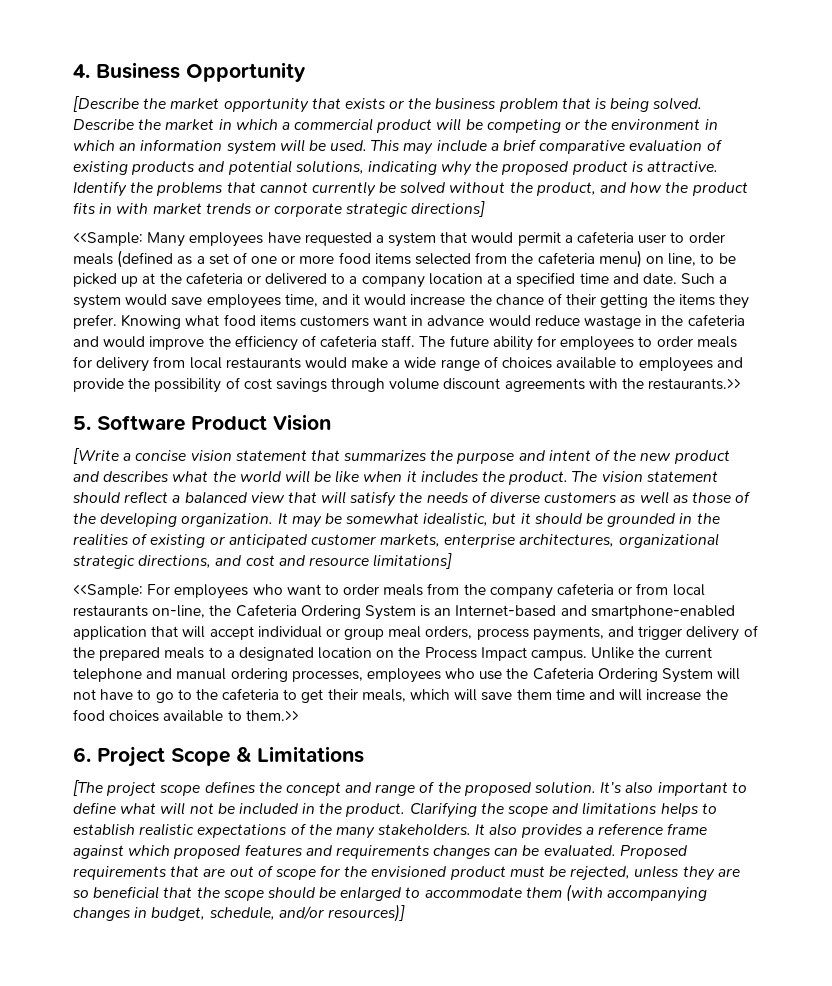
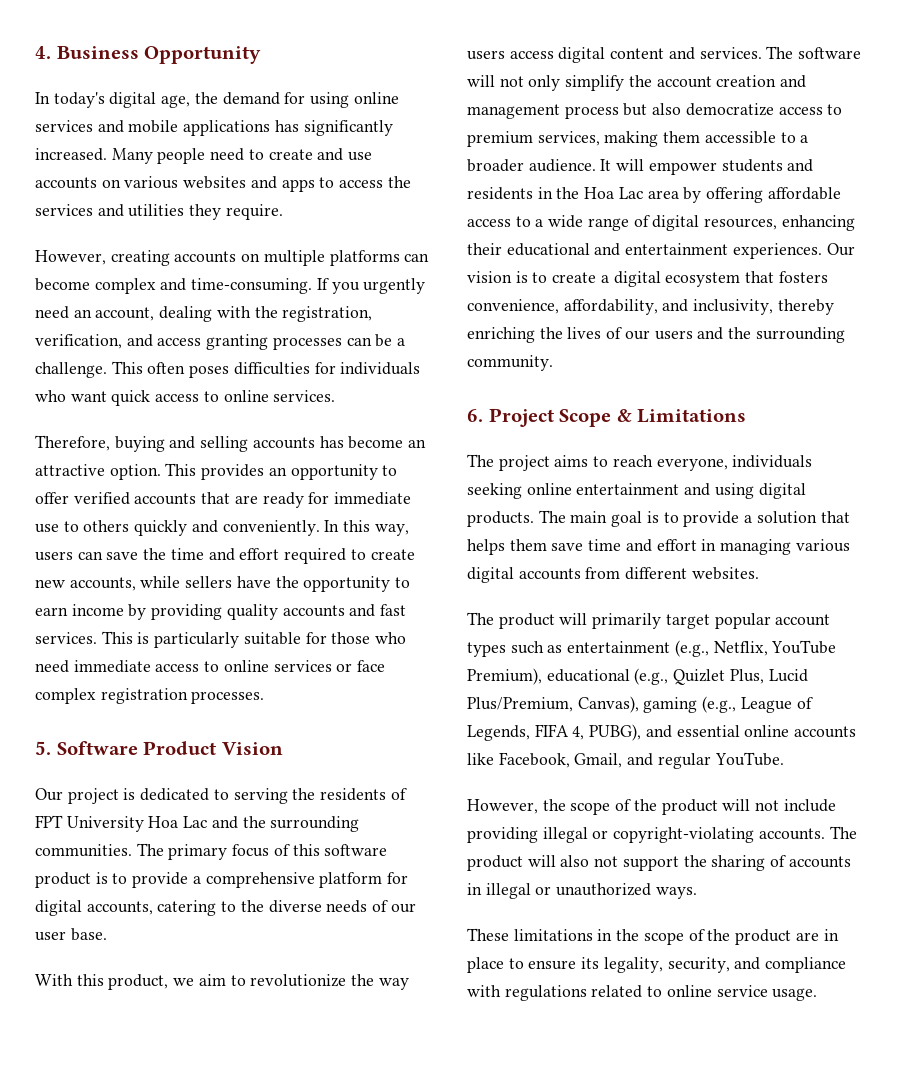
- [Describe the market opportunity that exists or the business problem that is being solved. Describe the market in which a commercial product will be competing or the environment in which an information system will be used. This may include a brief comparative evaluation of existing products and potential solutions, indicating why the proposed product is attractive. Identify the problems that cannot currently be solved without the product, and how the product fits in with market trends or corporate strategic directions]
- <<Sample: Many employees have requested a system that would permit a cafeteria user to order meals (defined as a set of one or more food items selected from the cafeteria menu) on line, to be picked up at the cafeteria or delivered to a company location at a specified time and date. Such a system would save employees time, and it would increase the chance of their getting the items they prefer. Knowing what food items customers want in advance would reduce wastage in the cafeteria and would improve the efficiency of cafeteria staff. The future ability for employees to order meals for delivery from local restaurants would make a wide range of choices available to employees and provide the possibility of cost savings through volume discount agreements with the restaurants.>>
+ In today's digital age, the demand for using online services and mobile applications has significantly increased. Many people need to create and use accounts on various websites and apps to access the services and utilities they require.
+ However, creating accounts on multiple platforms can become complex and time-consuming. If you urgently need an account, dealing with the registration, verification, and access granting processes can be a challenge. This often poses difficulties for individuals who want quick access to online services.
+ Therefore, buying and selling accounts has become an attractive option. This provides an opportunity to offer verified accounts that are ready for immediate use to others quickly and conveniently. In this way, users can save the time and effort required to create new accounts, while sellers have the opportunity to earn income by providing quality accounts and fast services. This is particularly suitable for those who need immediate access to online services or face complex registration processes.
  5. Software Product Vision
- [Write a concise vision statement that summarizes the purpose and intent of the new product and describes what the world will be like when it includes the product. The vision statement should reflect a balanced view that will satisfy the needs of diverse customers as well as those of the developing organization. It may be somewhat idealistic, but it should be grounded in the realities of existing or anticipated customer markets, enterprise architectures, organizational strategic directions, and cost and resource limitations]
- <<Sample: For employees who want to order meals from the company cafeteria or from local restaurants on-line, the Cafeteria Ordering System is an Internet-based and smartphone-enabled application that will accept individual or group meal orders, process payments, and trigger delivery of the prepared meals to a designated location on the Process Impact campus. Unlike the current telephone and manual ordering processes, employees who use the Cafeteria Ordering System will not have to go to the cafeteria to get their meals, which will save them time and will increase the food choices available to them.>>
+ Our project is dedicated to serving the residents of FPT University Hoa Lac and the surrounding communities. The primary focus of this software product is to provide a comprehensive platform for digital accounts, catering to the diverse needs of our user base.
+ With this product, we aim to revolutionize the way users access digital content and services. The software will not only simplify the account creation and management process but also democratize access to premium services, making them accessible to a broader audience. It will empower students and residents in the Hoa Lac area by offering affordable access to a wide range of digital resources, enhancing their educational and entertainment experiences. Our vision is to create a digital ecosystem that fosters convenience, affordability, and inclusivity, thereby enriching the lives of our users and the surrounding community.
- [The project scope defines the concept and range of the proposed solution. It’s also important to define what will not be included in the product. Clarifying the scope and limitations helps to establish realistic expectations of the many stakeholders. It also provides a reference frame against which proposed features and requirements changes can be evaluated. Proposed requirements that are out of scope for the envisioned product must be rejected, unless they are so beneficial that the scope should be enlarged to accommodate them (with accompanying changes in budget, schedule, and/or resources)]
+ The project aims to reach everyone, individuals seeking online entertainment and using digital products. The main goal is to provide a solution that helps them save time and effort in managing various digital accounts from different websites.
+ The product will primarily target popular account types such as entertainment (e.g., Netflix, YouTube Premium), educational (e.g., Quizlet Plus, Lucid Plus/Premium, Canvas), gaming (e.g., League of Legends, FIFA 4, PUBG), and essential online accounts like Facebook, Gmail, and regular YouTube.
+ However, the scope of the product will not include providing illegal or copyright-violating accounts. The product will also not support the sharing of accounts in illegal or unauthorized ways.
+ These limitations in the scope of the product are in place to ensure its legality, security, and compliance with regulations related to online service usage.

